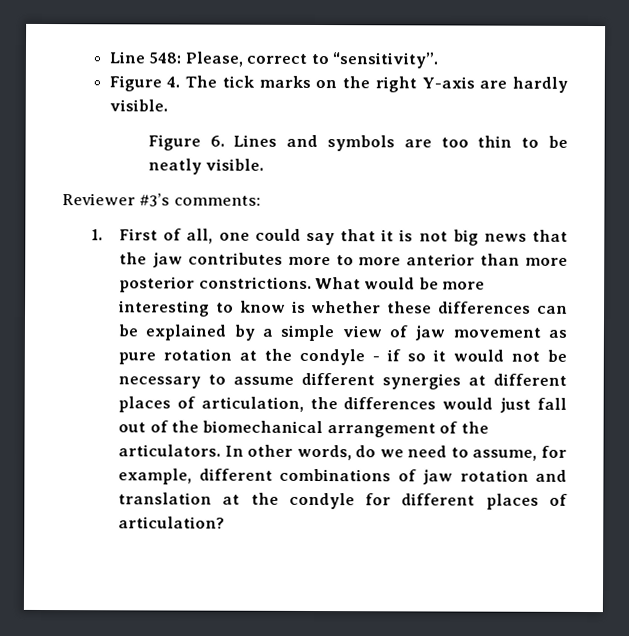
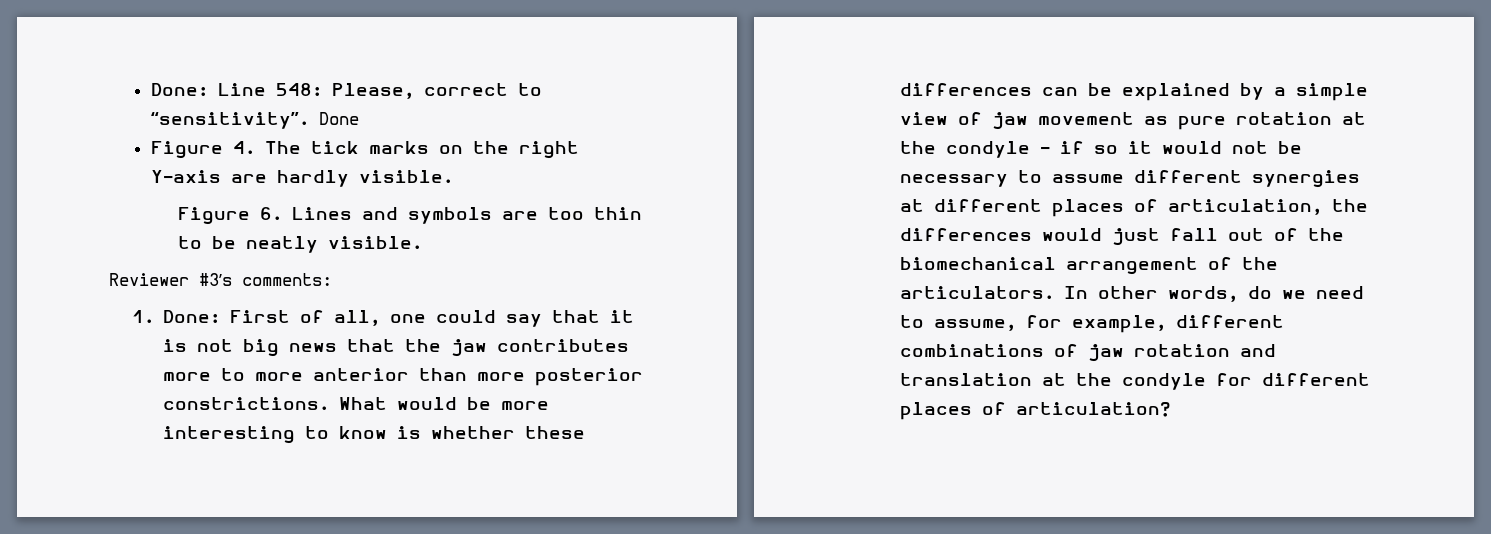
- Line 548: Please, correct to “sensitivity”.
+ Done: Line 548: Please, correct to “sensitivity”. Done
- 1. First of all, one could say that it is not big news that the jaw contributes more to more anterior than more posterior constrictions.
+ 1. Done: First of all, one could say that it is not big news that the jaw contributes more to more anterior than more posterior constrictions.

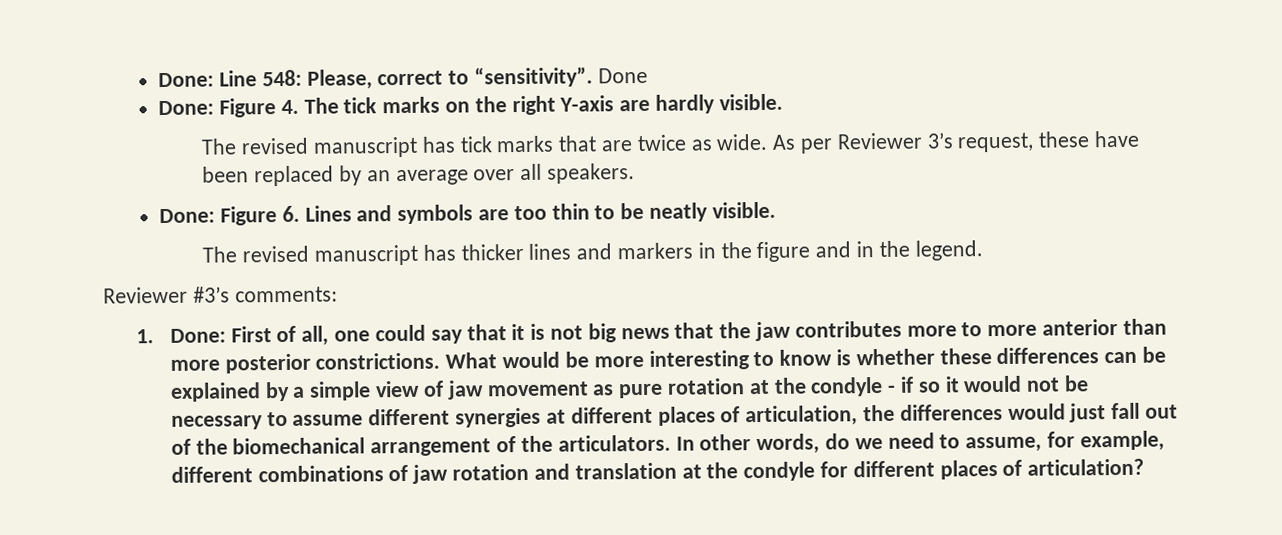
- Figure 4. The tick marks on the right Y-axis are hardly visible.
+ Done: Figure 4. The tick marks on the right Y-axis are hardly visible.
- Figure 6. Lines and symbols are too thin to be neatly visible.
+ The revised manuscript has tick marks that are twice as wide. As per Reviewer 3’s request, these have been replaced by an average over all speakers.
+ Done: Figure 6. Lines and symbols are too thin to be neatly visible.
+ The revised manuscript has thicker lines and markers in the figure and in the legend.

